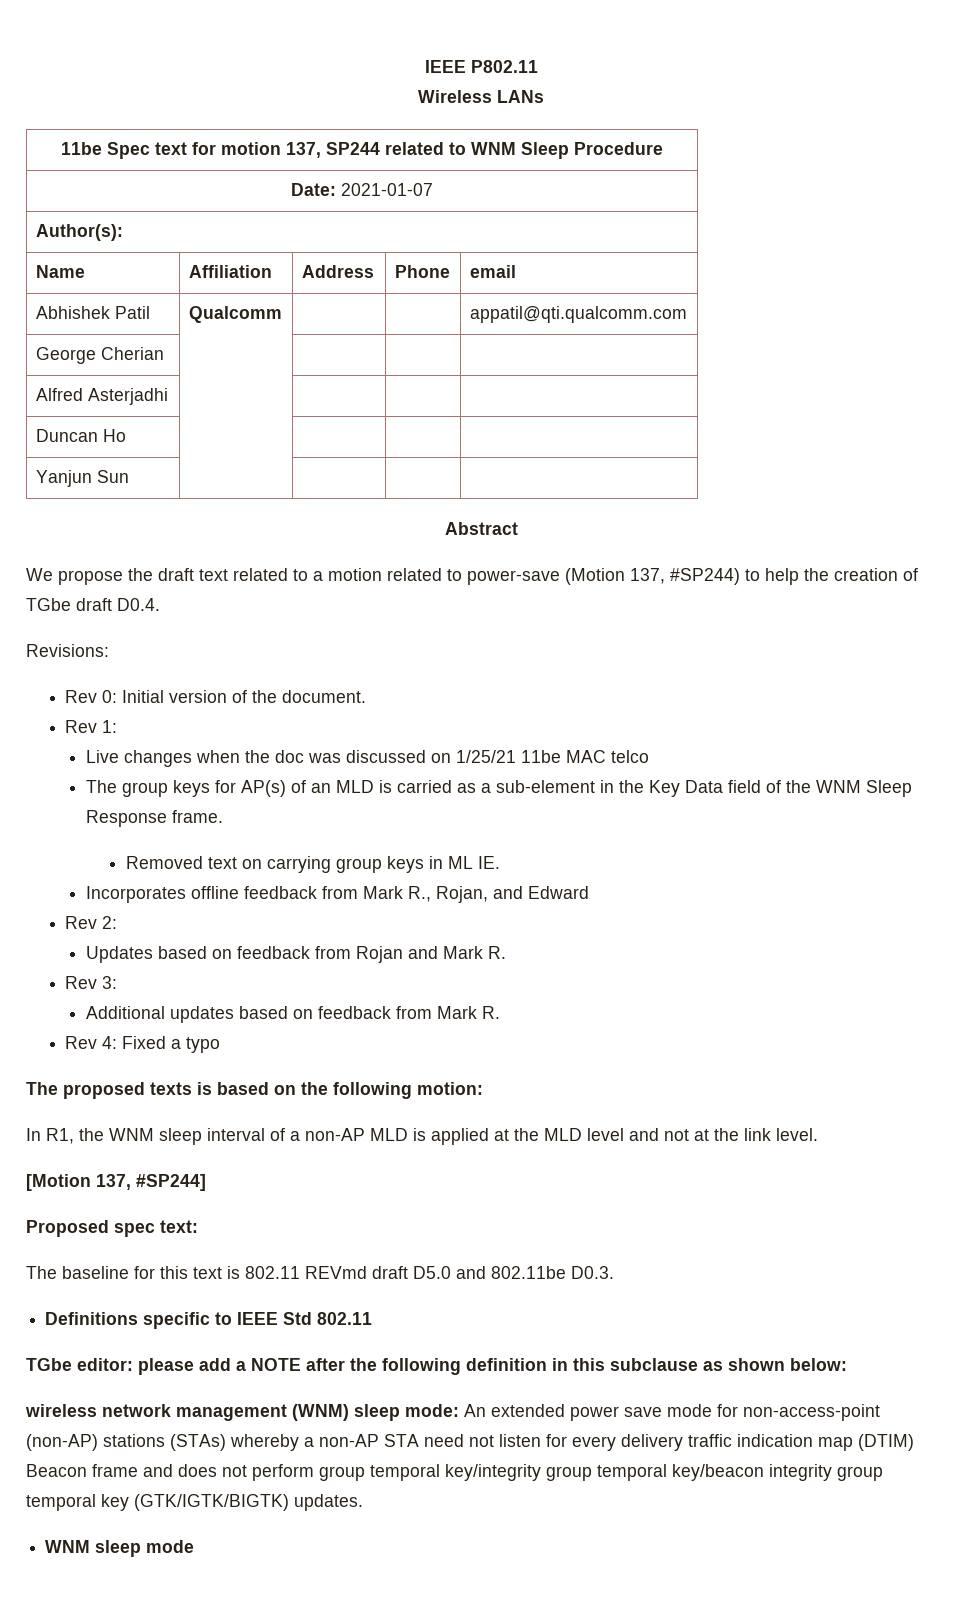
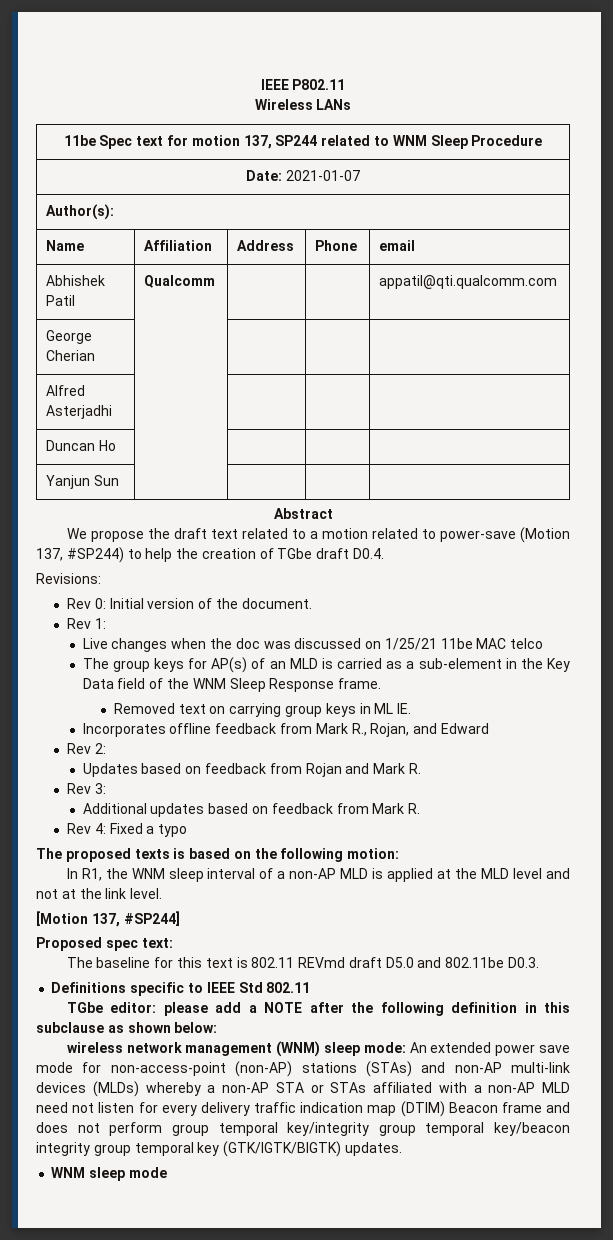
- wireless network management (WNM) sleep mode: An extended power save mode for non-access-point (non-AP) stations (STAs) whereby a non-AP STA need not listen for every delivery traffic indication map (DTIM) Beacon frame and does not perform group temporal key/integrity group temporal key/beacon integrity group temporal key (GTK/IGTK/BIGTK) updates.
+ wireless network management (WNM) sleep mode: An extended power save mode for non-access-point (non-AP) stations (STAs) and non-AP multi-link devices (MLDs) whereby a non-AP STA or STAs affiliated with a non-AP MLD need not listen for every delivery traffic indication map (DTIM) Beacon frame and does not perform group temporal key/integrity group temporal key/beacon integrity group temporal key (GTK/IGTK/BIGTK) updates.

